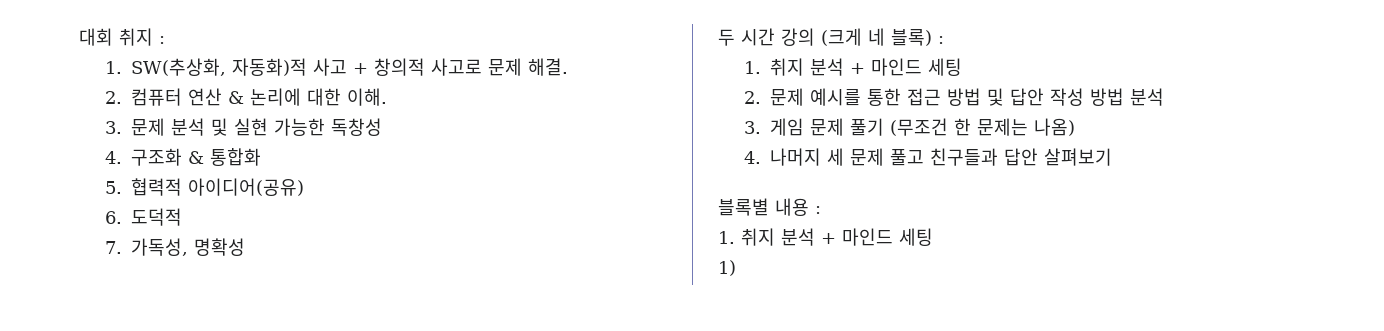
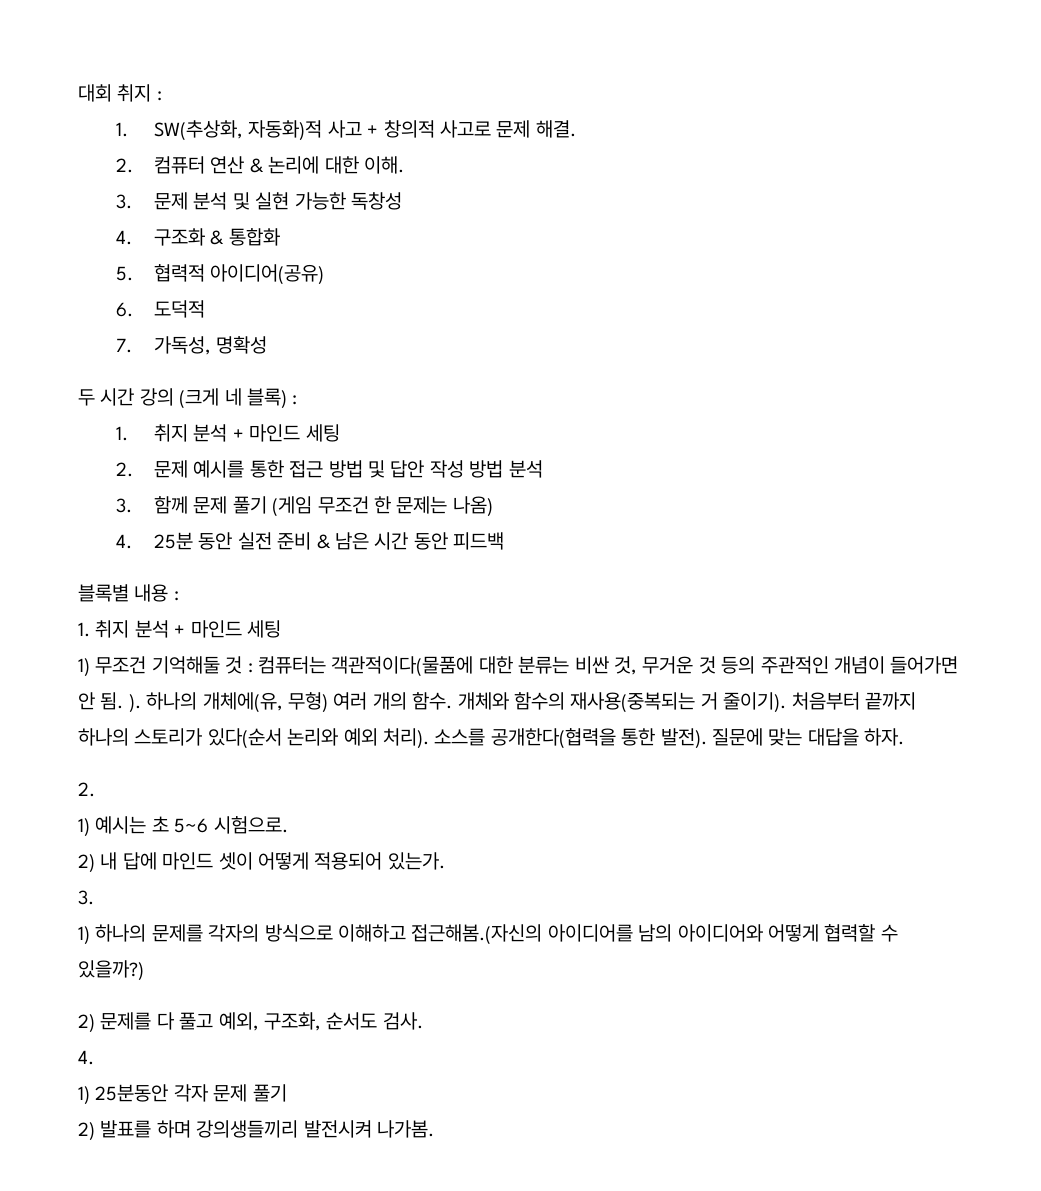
- 3. 게임 문제 풀기 (무조건 한 문제는 나옴)
+ 3. 함께 문제 풀기 (게임 무조건 한 문제는 나옴)
- 4. 나머지 세 문제 풀고 친구들과 답안 살펴보기
+ 4. 25분 동안 실전 준비 & 남은 시간 동안 피드백
- 1)
+ 1) 무조건 기억해둘 것 : 컴퓨터는 객관적이다(물품에 대한 분류는 비싼 것, 무거운 것 등의 주관적인 개념이 들어가면 안 됨. ). 하나의 개체에(유, 무형) 여러 개의 함수. 개체와 함수의 재사용(중복되는 거 줄이기). 처음부터 끝까지 하나의 스토리가 있다(순서 논리와 예외 처리). 소스를 공개한다(협력을 통한 발전). 질문에 맞는 대답을 하자.
+ 2.
+ 1) 예시는 초 5~6 시험으로.
+ 2) 내 답에 마인드 셋이 어떻게 적용되어 있는가.
+ 3.
+ 1) 하나의 문제를 각자의 방식으로 이해하고 접근해봄.(자신의 아이디어를 남의 아이디어와 어떻게 협력할 수 있을까?)
+ 2) 문제를 다 풀고 예외, 구조화, 순서도 검사.
+ 4.
+ 1) 25분동안 각자 문제 풀기
+ 2) 발표를 하며 강의생들끼리 발전시켜 나가봄.

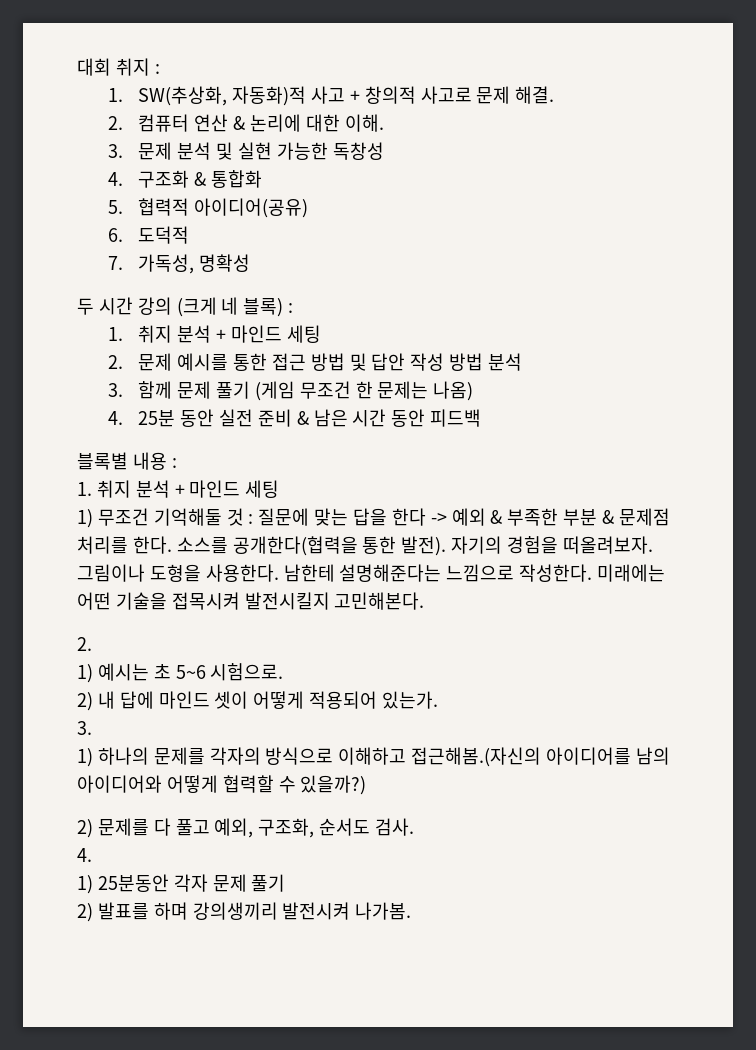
- 1) 무조건 기억해둘 것 : 컴퓨터는 객관적이다(물품에 대한 분류는 비싼 것, 무거운 것 등의 주관적인 개념이 들어가면 안 됨. ). 하나의 개체에(유, 무형) 여러 개의 함수. 개체와 함수의 재사용(중복되는 거 줄이기). 처음부터 끝까지 하나의 스토리가 있다(순서 논리와 예외 처리). 소스를 공개한다(협력을 통한 발전). 질문에 맞는 대답을 하자.
+ 1) 무조건 기억해둘 것 : 질문에 맞는 답을 한다 -> 예외 & 부족한 부분 & 문제점 처리를 한다. 소스를 공개한다(협력을 통한 발전). 자기의 경험을 떠올려보자. 그림이나 도형을 사용한다. 남한테 설명해준다는 느낌으로 작성한다. 미래에는 어떤 기술을 접목시켜 발전시킬지 고민해본다.
- 2) 발표를 하며 강의생들끼리 발전시켜 나가봄.
+ 2) 발표를 하며 강의생끼리 발전시켜 나가봄.

